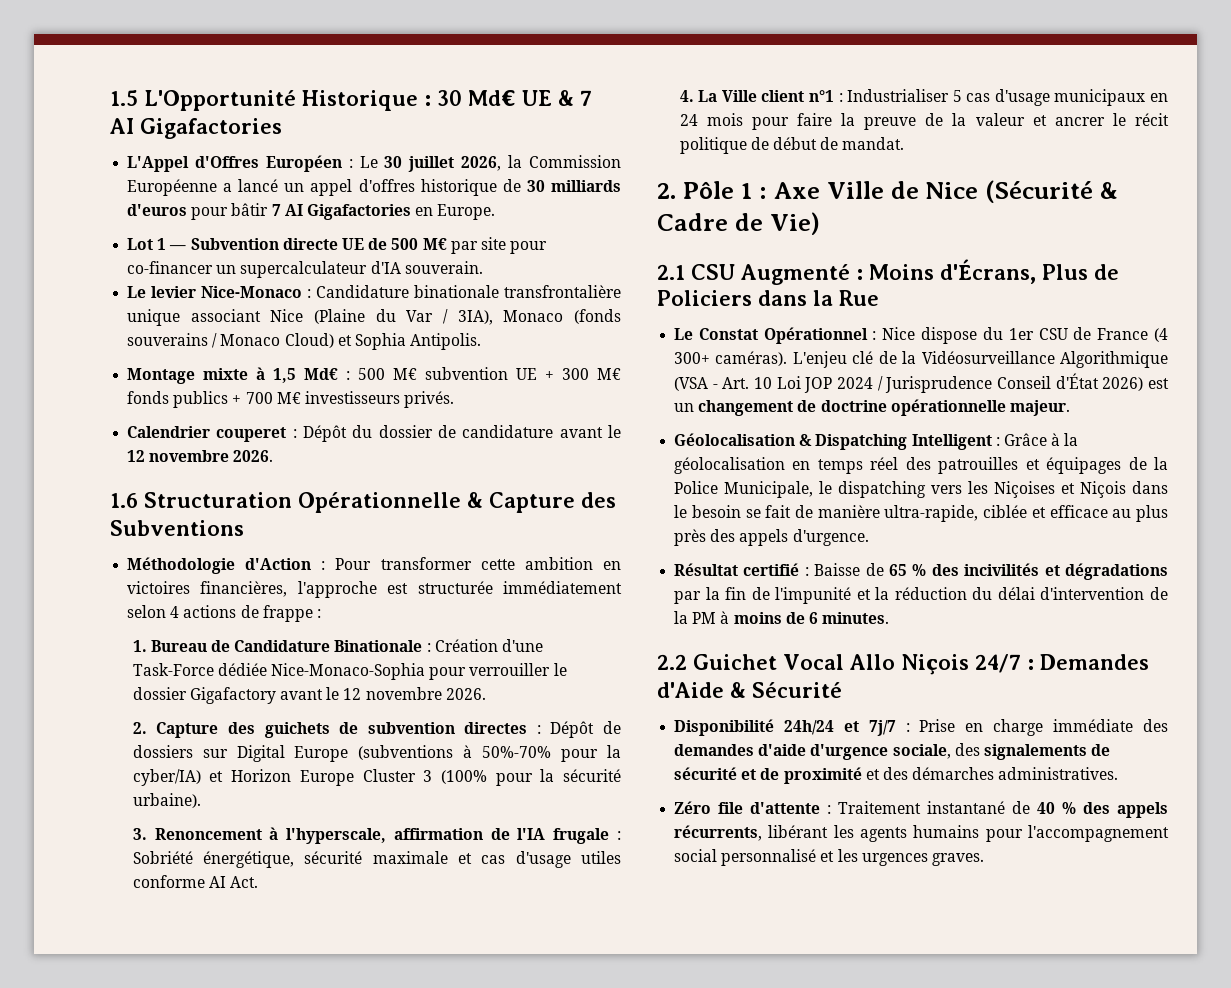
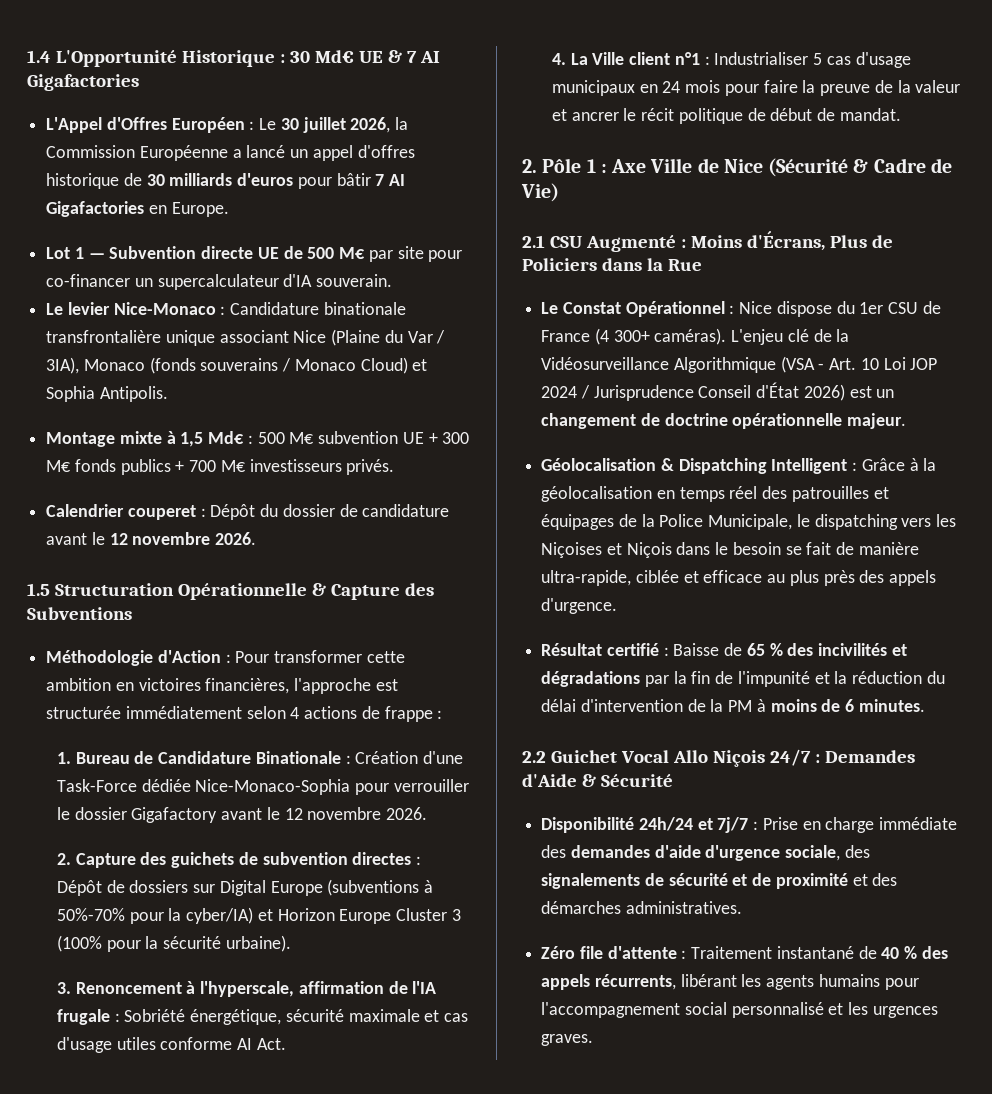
- 1.5 L'Opportunité Historique : 30 Md€ UE & 7 AI Gigafactories
+ 1.4 L'Opportunité Historique : 30 Md€ UE & 7 AI Gigafactories
- 1.6 Structuration Opérationnelle & Capture des Subventions
+ 1.5 Structuration Opérationnelle & Capture des Subventions

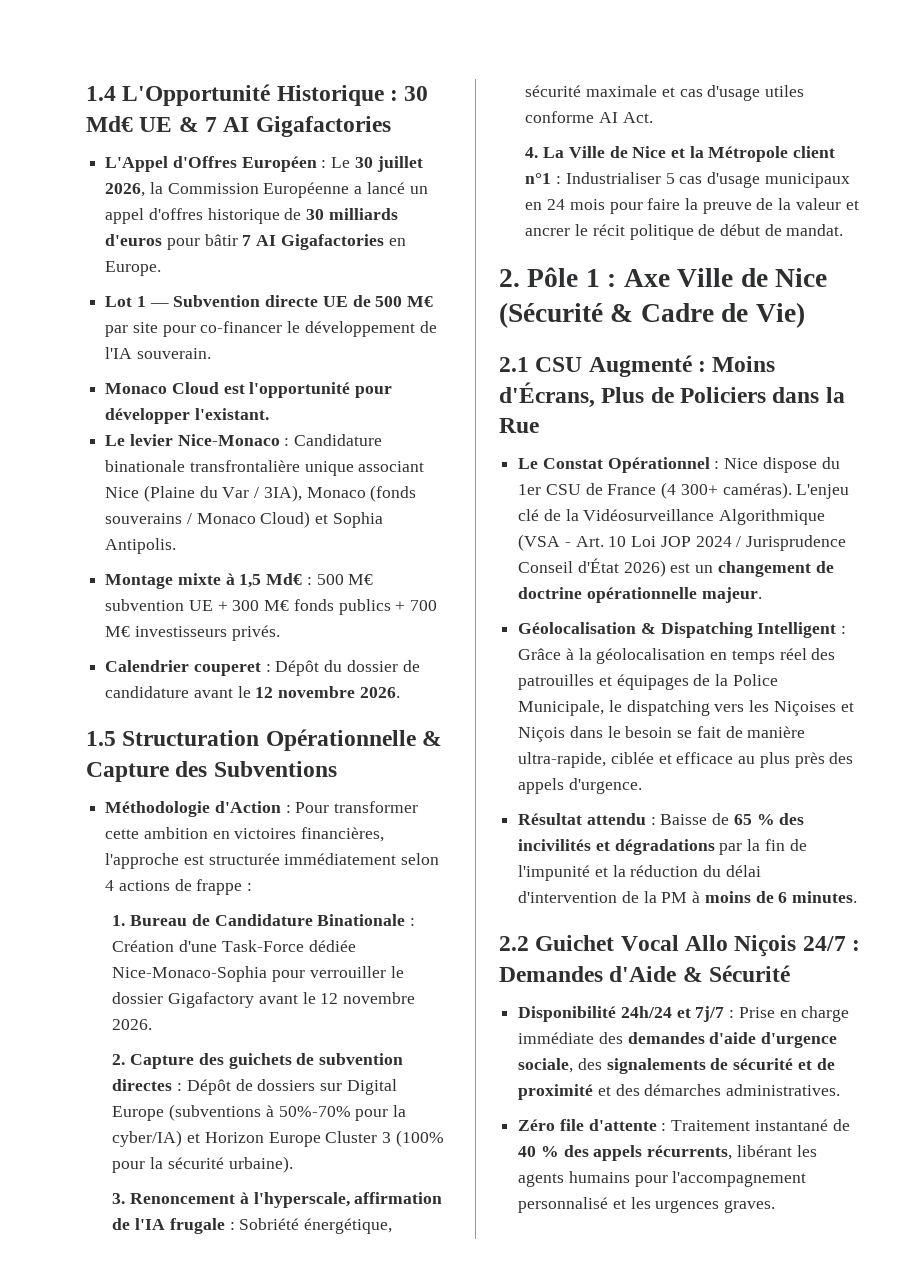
- Lot 1 — Subvention directe UE de 500 M€ par site pour co-financer un supercalculateur d'IA souverain.
+ Lot 1 — Subvention directe UE de 500 M€ par site pour co-financer le développement de l'IA souverain.
+ Monaco Cloud est l'opportunité pour développer l'existant.
- 4. La Ville client n°1 : Industrialiser 5 cas d'usage municipaux en 24 mois pour faire la preuve de la valeur et ancrer le récit politique de début de mandat.
+ 4. La Ville de Nice et la Métropole client n°1 : Industrialiser 5 cas d'usage municipaux en 24 mois pour faire la preuve de la valeur et ancrer le récit politique de début de mandat.
- Résultat certifié : Baisse de 65 % des incivilités et dégradations par la fin de l'impunité et la réduction du délai d'intervention de la PM à moins de 6 minutes.
+ Résultat attendu : Baisse de 65 % des incivilités et dégradations par la fin de l'impunité et la réduction du délai d'intervention de la PM à moins de 6 minutes.
- Zéro file d'attente : Traitement instantané de 40 % des appels récurrents, libérant les agents humains pour l'accompagnement social personnalisé et les urgences graves.
+ Zéro file d'attente : Traitement instantané de 40 % des appels récurrents, libérant les agents humains pour l'accompagnement personnalisé et les urgences graves.

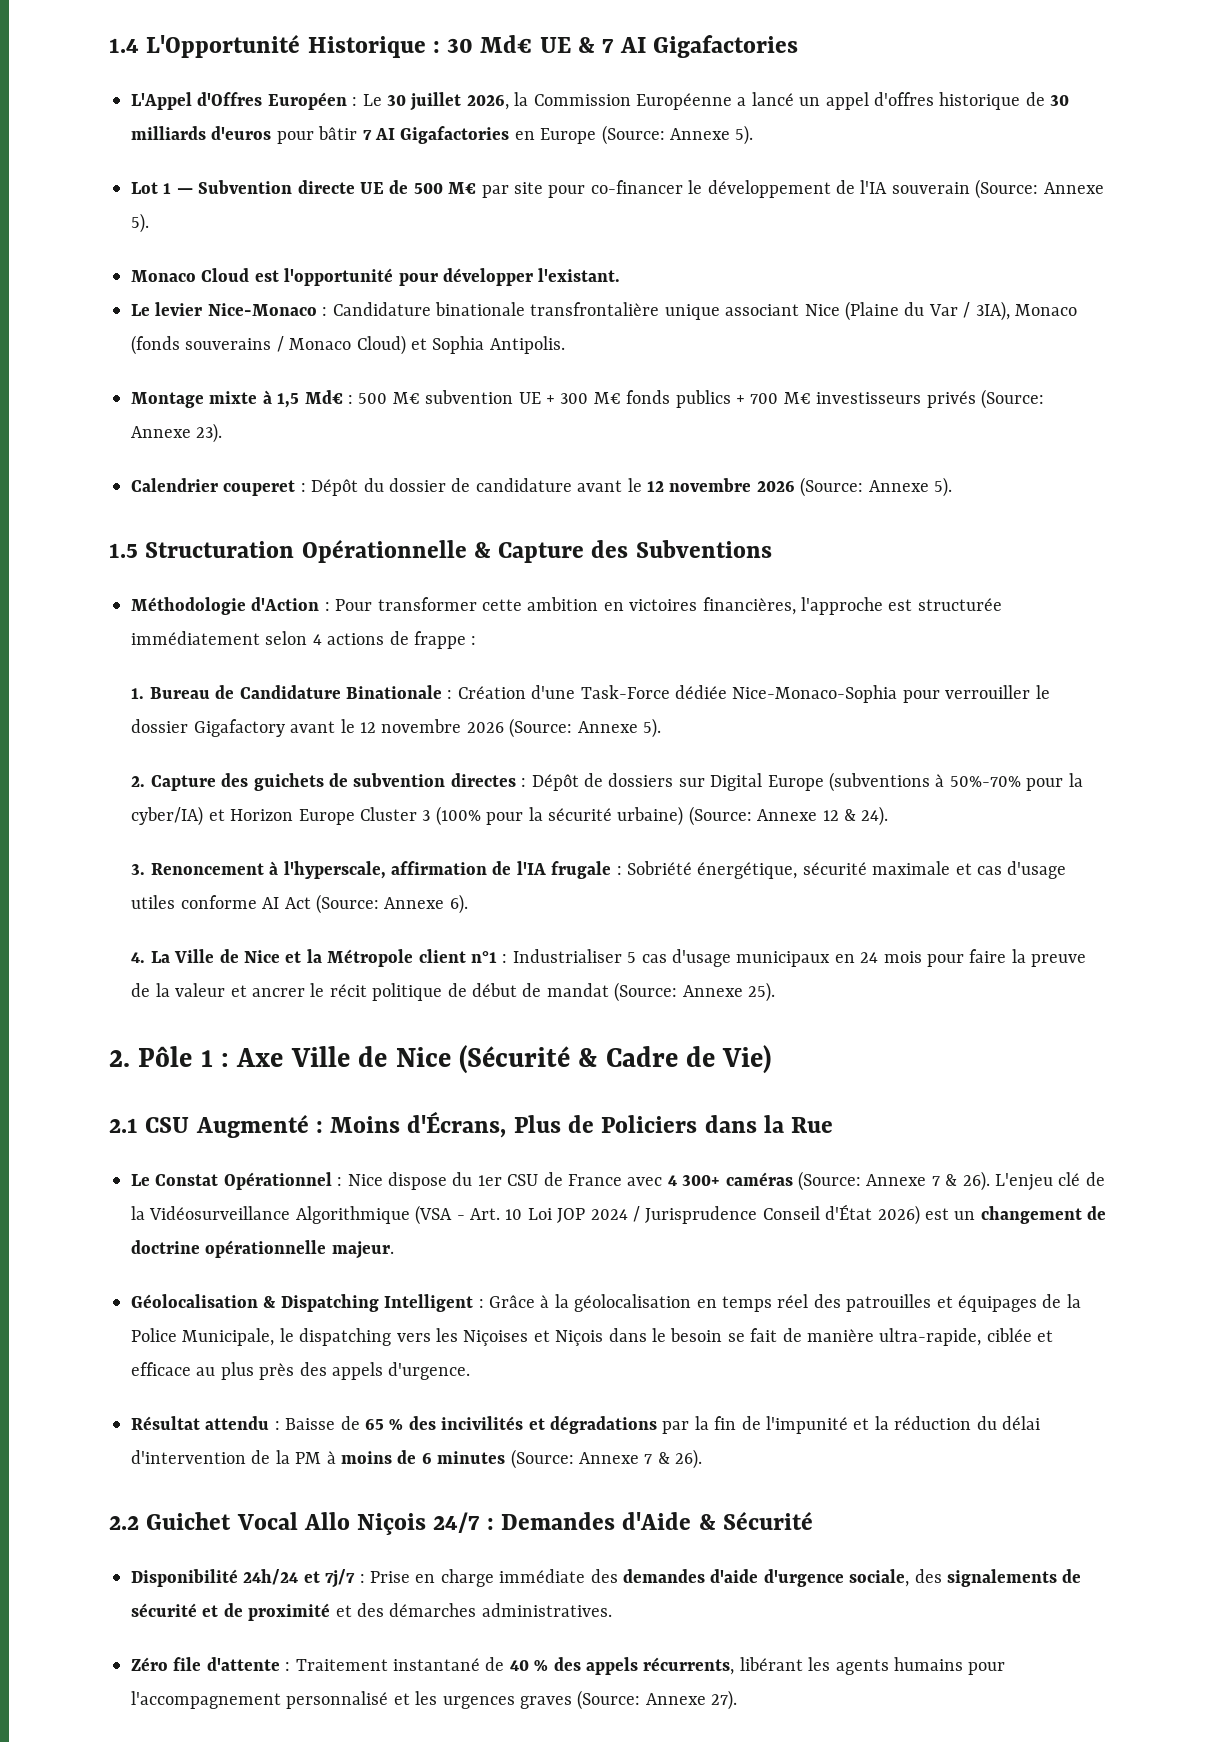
- L'Appel d'Offres Européen : Le 30 juillet 2026, la Commission Européenne a lancé un appel d'offres historique de 30 milliards d'euros pour bâtir 7 AI Gigafactories en Europe.
+ L'Appel d'Offres Européen : Le 30 juillet 2026, la Commission Européenne a lancé un appel d'offres historique de 30 milliards d'euros pour bâtir 7 AI Gigafactories en Europe (Source: Annexe 5).
- Lot 1 — Subvention directe UE de 500 M€ par site pour co-financer le développement de l'IA souverain.
+ Lot 1 — Subvention directe UE de 500 M€ par site pour co-financer le développement de l'IA souverain (Source: Annexe 5).
- Montage mixte à 1,5 Md€ : 500 M€ subvention UE + 300 M€ fonds publics + 700 M€ investisseurs privés.
+ Montage mixte à 1,5 Md€ : 500 M€ subvention UE + 300 M€ fonds publics + 700 M€ investisseurs privés (Source: Annexe 23).
- Calendrier couperet : Dépôt du dossier de candidature avant le 12 novembre 2026.
+ Calendrier couperet : Dépôt du dossier de candidature avant le 12 novembre 2026 (Source: Annexe 5).
- 1. Bureau de Candidature Binationale : Création d'une Task-Force dédiée Nice-Monaco-Sophia pour verrouiller le dossier Gigafactory avant le 12 novembre 2026.
+ 1. Bureau de Candidature Binationale : Création d'une Task-Force dédiée Nice-Monaco-Sophia pour verrouiller le dossier Gigafactory avant le 12 novembre 2026 (Source: Annexe 5).
- 2. Capture des guichets de subvention directes : Dépôt de dossiers sur Digital Europe (subventions à 50%-70% pour la cyber/IA) et Horizon Europe Cluster 3 (100% pour la sécurité urbaine).
+ 2. Capture des guichets de subvention directes : Dépôt de dossiers sur Digital Europe (subventions à 50%-70% pour la cyber/IA) et Horizon Europe Cluster 3 (100% pour la sécurité urbaine) (Source: Annexe 12 & 24).
- 3. Renoncement à l'hyperscale, affirmation de l'IA frugale : Sobriété énergétique, sécurité maximale et cas d'usage utiles conforme AI Act.
+ 3. Renoncement à l'hyperscale, affirmation de l'IA frugale : Sobriété énergétique, sécurité maximale et cas d'usage utiles conforme AI Act (Source: Annexe 6).
- 4. La Ville de Nice et la Métropole client n°1 : Industrialiser 5 cas d'usage municipaux en 24 mois pour faire la preuve de la valeur et ancrer le récit politique de début de mandat.
+ 4. La Ville de Nice et la Métropole client n°1 : Industrialiser 5 cas d'usage municipaux en 24 mois pour faire la preuve de la valeur et ancrer le récit politique de début de mandat (Source: Annexe 25).
- Le Constat Opérationnel : Nice dispose du 1er CSU de France (4 300+ caméras).
+ Le Constat Opérationnel : Nice dispose du 1er CSU de France avec 4 300+ caméras (Source: Annexe 7 & 26).
- Résultat attendu : Baisse de 65 % des incivilités et dégradations par la fin de l'impunité et la réduction du délai d'intervention de la PM à moins de 6 minutes.
+ Résultat attendu : Baisse de 65 % des incivilités et dégradations par la fin de l'impunité et la réduction du délai d'intervention de la PM à moins de 6 minutes (Source: Annexe 7 & 26).
- Zéro file d'attente : Traitement instantané de 40 % des appels récurrents, libérant les agents humains pour l'accompagnement personnalisé et les urgences graves.
+ Zéro file d'attente : Traitement instantané de 40 % des appels récurrents, libérant les agents humains pour l'accompagnement personnalisé et les urgences graves (Source: Annexe 27).

